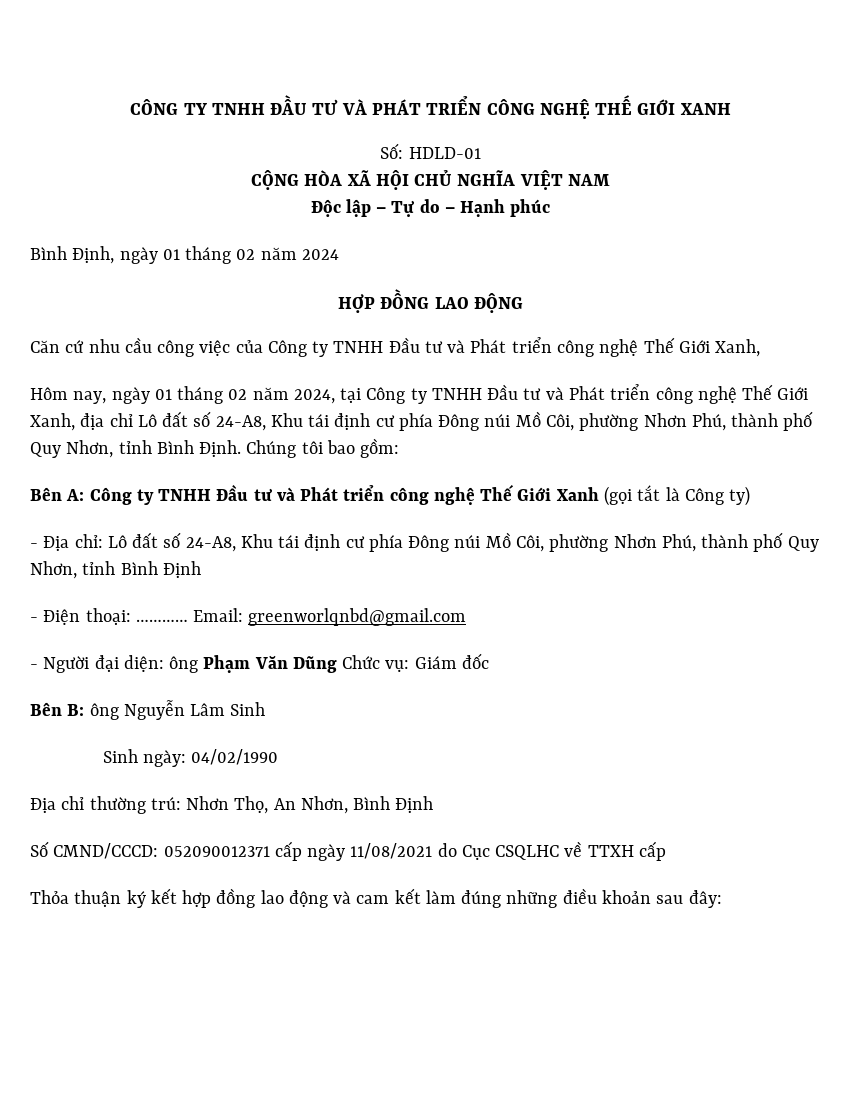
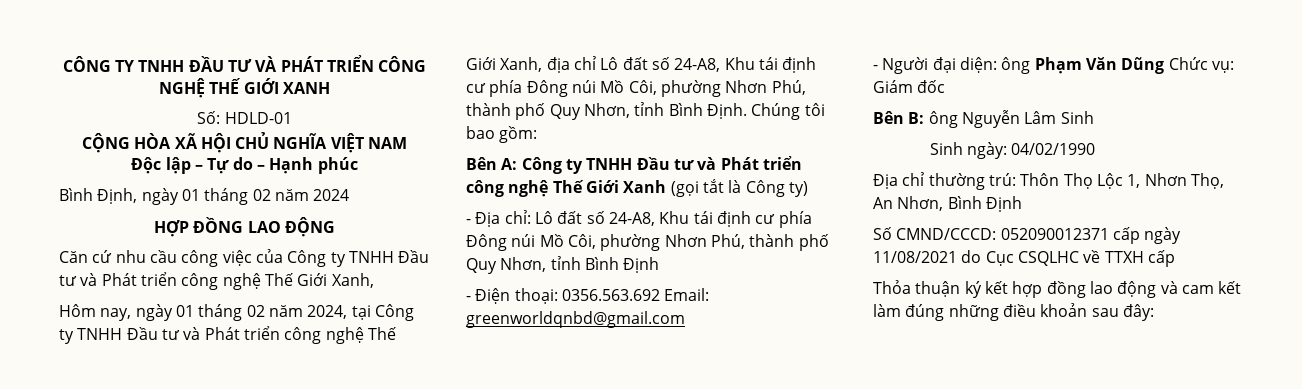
- - Điện thoại: ………… Email: greenworlqnbd@gmail.com
+ - Điện thoại: 0356.563.692 Email: greenworldqnbd@gmail.com
- Địa chỉ thường trú: Nhơn Thọ, An Nhơn, Bình Định
+ Địa chỉ thường trú: Thôn Thọ Lộc 1, Nhơn Thọ, An Nhơn, Bình Định

